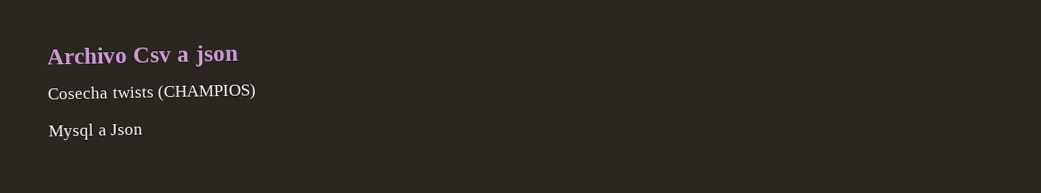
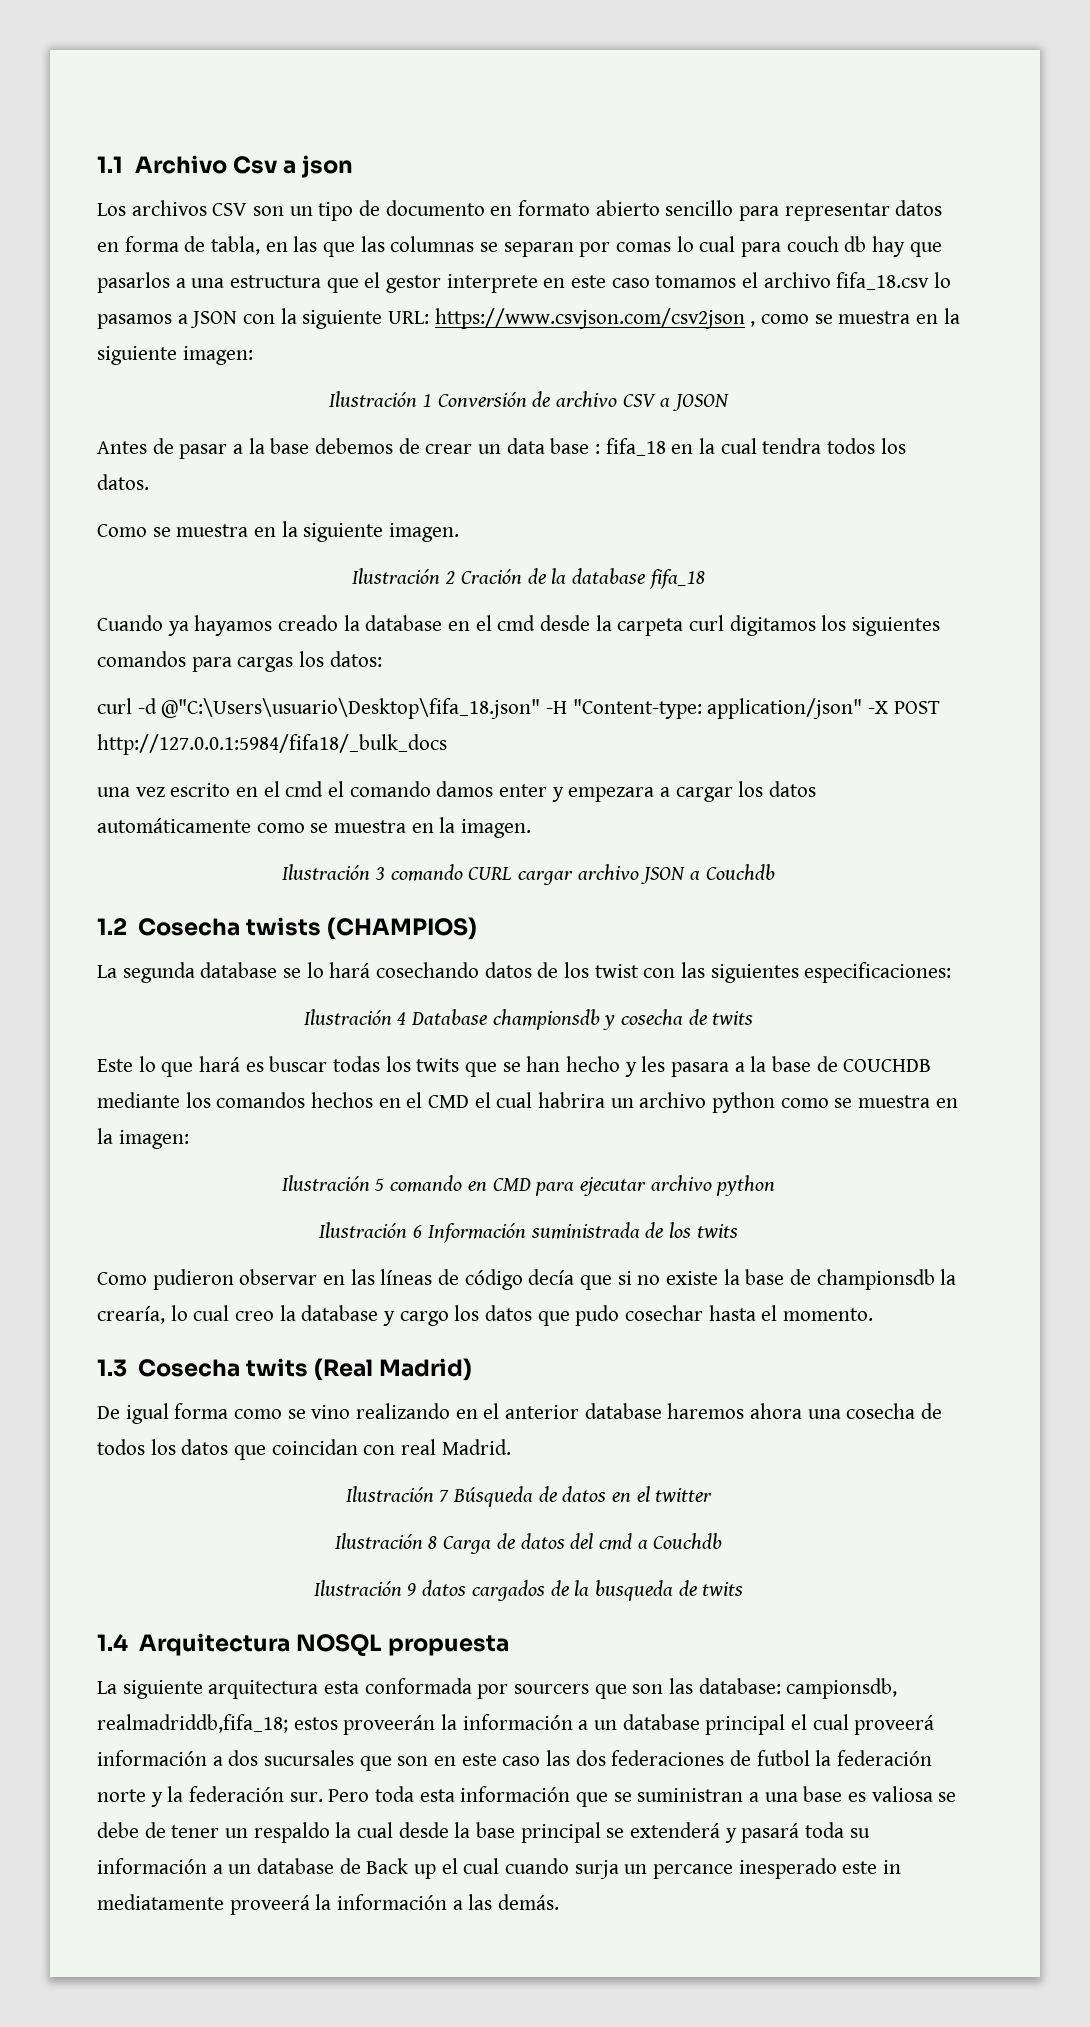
- Archivo Csv a json
+ 1.1 Archivo Csv a json
- Cosecha twists (CHAMPIOS)
- Mysql a Json
+ Los archivos CSV son un tipo de documento en formato abierto sencillo para representar datos en forma de tabla, en las que las columnas se separan por comas lo cual para couch db hay que pasarlos a una estructura que el gestor interprete en este caso tomamos el archivo fifa_18.csv lo pasamos a JSON con la siguiente URL: https://www.csvjson.com/csv2json , como se muestra en la siguiente imagen:
+ Ilustración 1 Conversión de archivo CSV a JOSON
+ Antes de pasar a la base debemos de crear un data base : fifa_18 en la cual tendra todos los datos.
+ Como se muestra en la siguiente imagen.
+ Ilustración 2 Cración de la database fifa_18
+ Cuando ya hayamos creado la database en el cmd desde la carpeta curl digitamos los siguientes comandos para cargas los datos:
+ curl -d @"C:\Users\usuario\Desktop\fifa_18.json" -H "Content-type: application/json" -X POST http://127.0.0.1:5984/fifa18/_bulk_docs
+ una vez escrito en el cmd el comando damos enter y empezara a cargar los datos automáticamente como se muestra en la imagen.
+ Ilustración 3 comando CURL cargar archivo JSON a Couchdb
+ 1.2 Cosecha twists (CHAMPIOS)
+ La segunda database se lo hará cosechando datos de los twist con las siguientes especificaciones:
+ Ilustración 4 Database championsdb y cosecha de twits
+ Este lo que hará es buscar todas los twits que se han hecho y les pasara a la base de COUCHDB mediante los comandos hechos en el CMD el cual habrira un archivo python como se muestra en la imagen:
+ Ilustración 5 comando en CMD para ejecutar archivo python
+ Ilustración 6 Información suministrada de los twits
+ Como pudieron observar en las líneas de código decía que si no existe la base de championsdb la crearía, lo cual creo la database y cargo los datos que pudo cosechar hasta el momento.
+ 1.3 Cosecha twits (Real Madrid)
+ De igual forma como se vino realizando en el anterior database haremos ahora una cosecha de todos los datos que coincidan con real Madrid.
+ Ilustración 7 Búsqueda de datos en el twitter
+ Ilustración 8 Carga de datos del cmd a Couchdb
+ Ilustración 9 datos cargados de la busqueda de twits
+ 1.4 Arquitectura NOSQL propuesta
+ La siguiente arquitectura esta conformada por sourcers que son las database: campionsdb, realmadriddb,fifa_18; estos proveerán la información a un database principal el cual proveerá información a dos sucursales que son en este caso las dos federaciones de futbol la federación norte y la federación sur. Pero toda esta información que se suministran a una base es valiosa se debe de tener un respaldo la cual desde la base principal se extenderá y pasará toda su información a un database de Back up el cual cuando surja un percance inesperado este in mediatamente proveerá la información a las demás.

